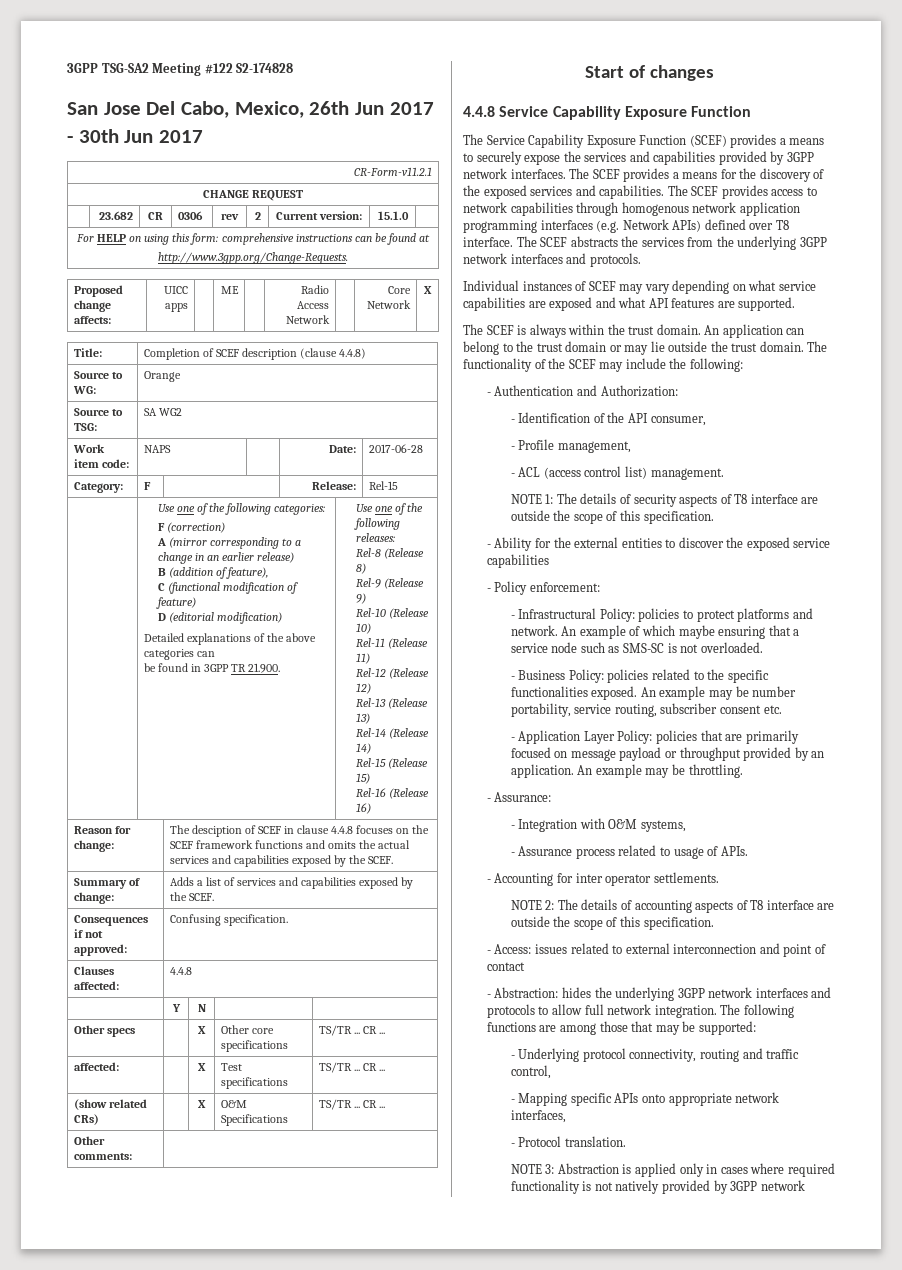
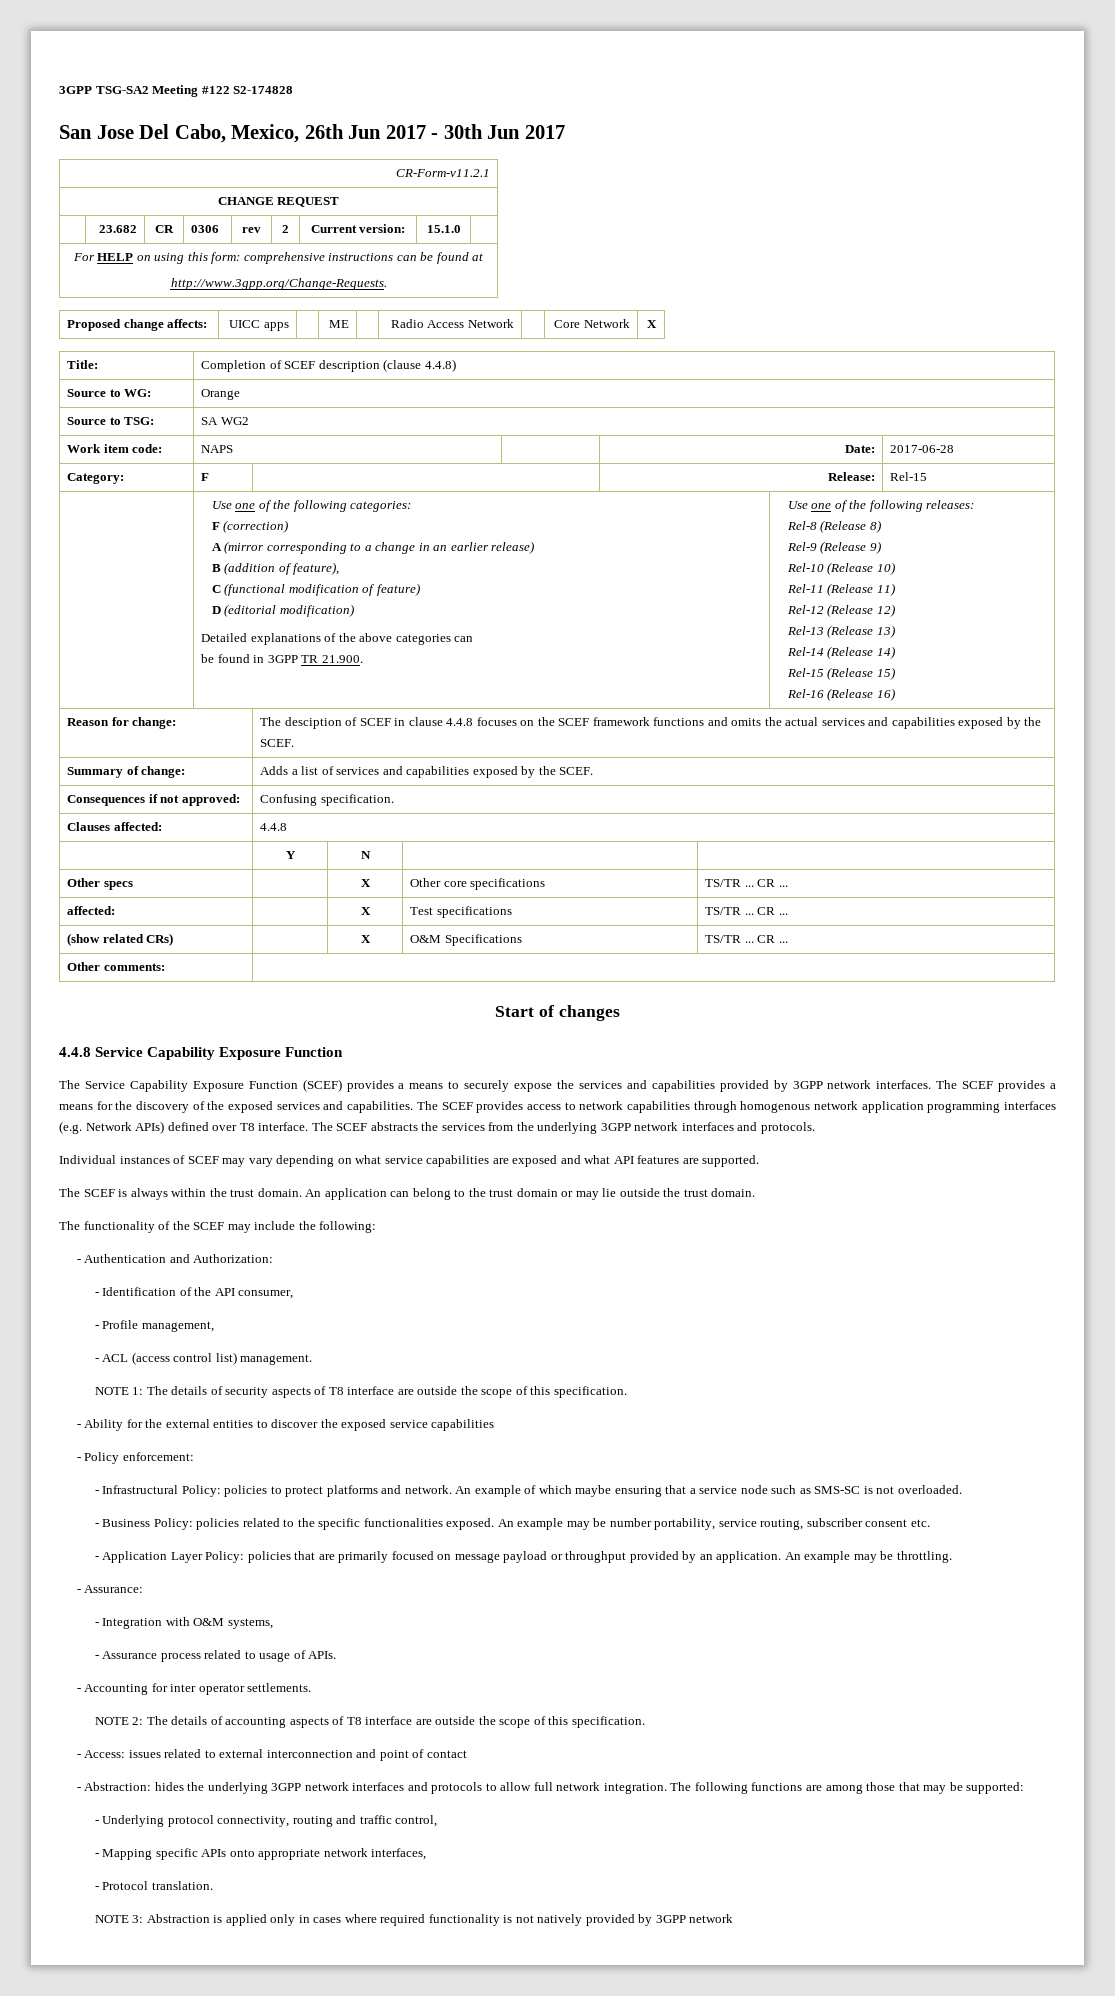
- An application can belong to the trust domain or may lie outside the trust domain. The functionality of the SCEF may include the following:
+ An application can belong to the trust domain or may lie outside the trust domain.
+ The functionality of the SCEF may include the following:

